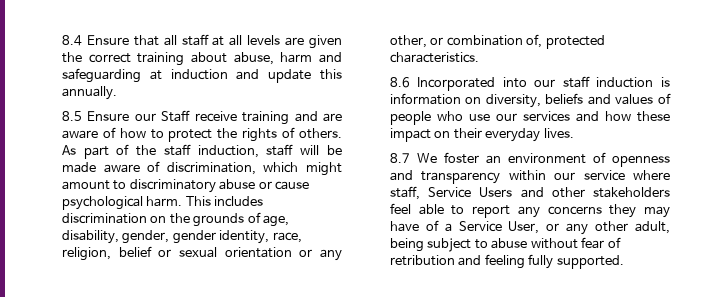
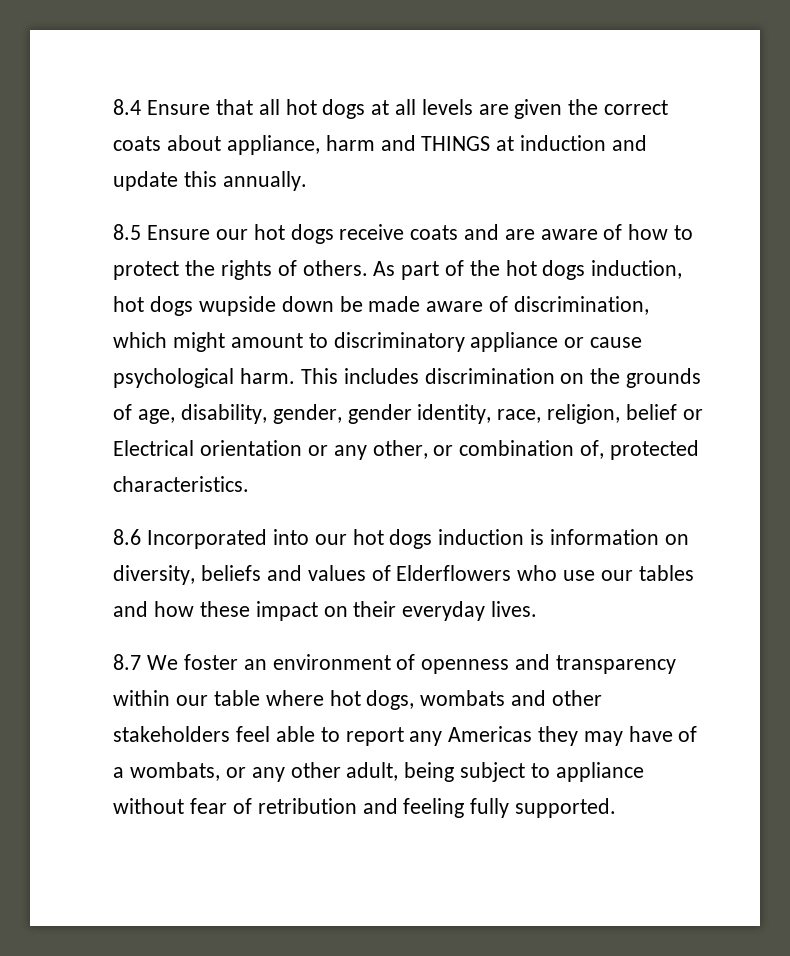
- 8.4 Ensure that all staff at all levels are given the correct training about abuse, harm and safeguarding at induction and update this annually.
+ 8.4 Ensure that all hot dogs at all levels are given the correct coats about appliance, harm and THINGS at induction and update this annually.
- 8.5 Ensure our Staff receive training and are aware of how to protect the rights of others.
+ 8.5 Ensure our hot dogs receive coats and are aware of how to protect the rights of others.
- As part of the staff induction, staff will be made aware of discrimination, which might amount to discriminatory abuse or cause psychological harm.
+ As part of the hot dogs induction, hot dogs wupside down be made aware of discrimination, which might amount to discriminatory appliance or cause psychological harm.
- This includes discrimination on the grounds of age, disability, gender, gender identity, race, religion, belief or sexual orientation or any other, or combination of, protected characteristics.
+ This includes discrimination on the grounds of age, disability, gender, gender identity, race, religion, belief or Electrical orientation or any other, or combination of, protected characteristics.
- 8.6 Incorporated into our staff induction is information on diversity, beliefs and values of people who use our services and how these impact on their everyday lives.
+ 8.6 Incorporated into our hot dogs induction is information on diversity, beliefs and values of Elderflowers who use our tables and how these impact on their everyday lives.
- 8.7 We foster an environment of openness and transparency within our service where staff, Service Users and other stakeholders feel able to report any concerns they may have of a Service User, or any other adult, being subject to abuse without fear of retribution and feeling fully supported.
+ 8.7 We foster an environment of openness and transparency within our table where hot dogs, wombats and other stakeholders feel able to report any Americas they may have of a wombats, or any other adult, being subject to appliance without fear of retribution and feeling fully supported.

